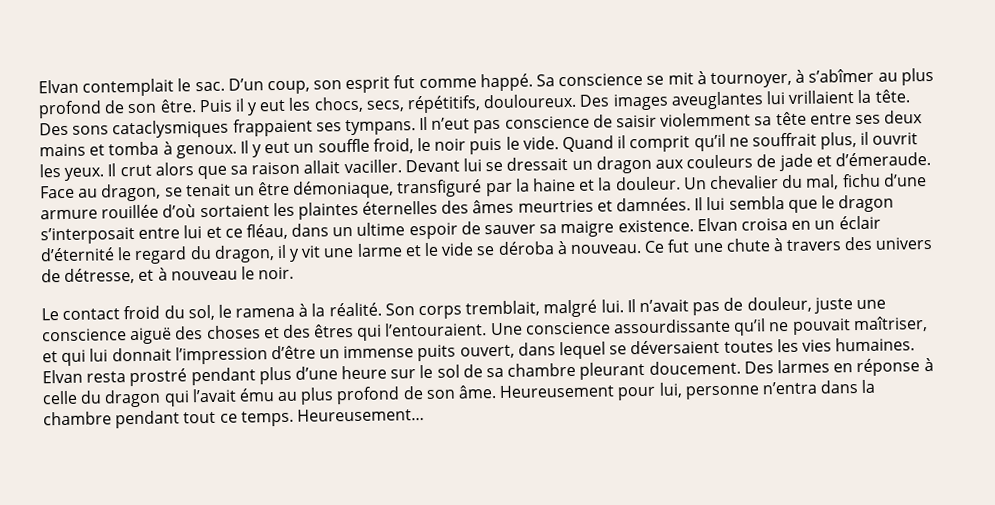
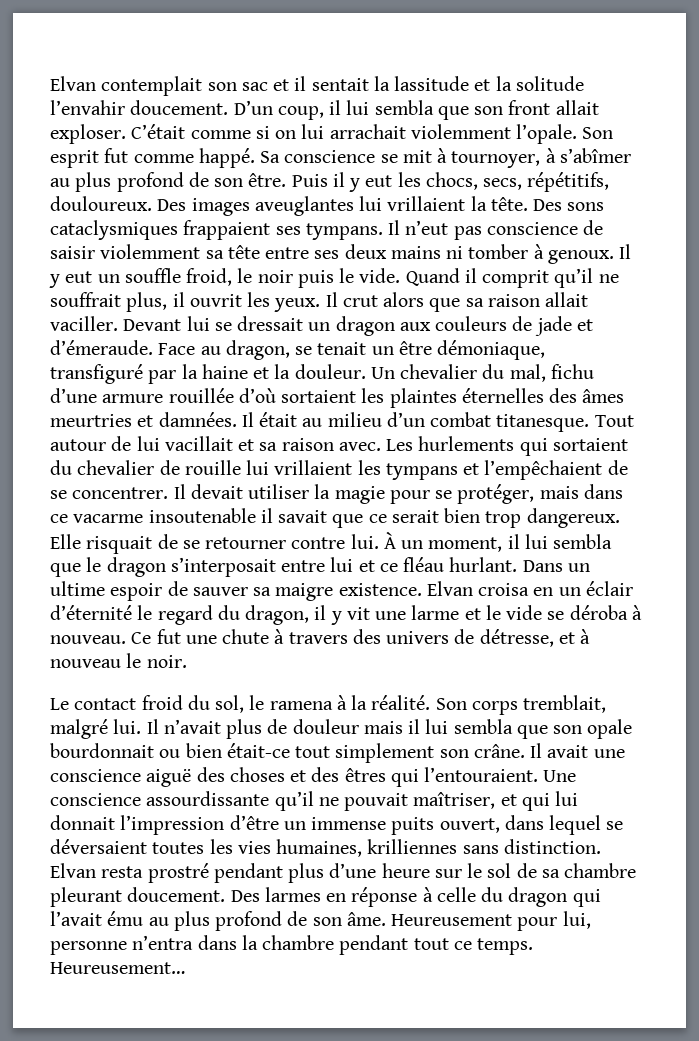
- Elvan contemplait le sac. D’un coup, son esprit fut comme happé.
+ Elvan contemplait son sac et il sentait la lassitude et la solitude l’envahir doucement. D’un coup, il lui sembla que son front allait exploser. C’était comme si on lui arrachait violemment l’opale. Son esprit fut comme happé.
- Il n’eut pas conscience de saisir violemment sa tête entre ses deux mains et tomba à genoux.
+ Il n’eut pas conscience de saisir violemment sa tête entre ses deux mains ni tomber à genoux.
- Il lui sembla que le dragon s’interposait entre lui et ce fléau, dans un ultime espoir de sauver sa maigre existence.
+ Il était au milieu d’un combat titanesque. Tout autour de lui vacillait et sa raison avec. Les hurlements qui sortaient du chevalier de rouille lui vrillaient les tympans et l’empêchaient de se concentrer. Il devait utiliser la magie pour se protéger, mais dans ce vacarme insoutenable il savait que ce serait bien trop dangereux. Elle risquait de se retourner contre lui. À un moment, il lui sembla que le dragon s’interposait entre lui et ce fléau hurlant. Dans un ultime espoir de sauver sa maigre existence.
- Il n’avait pas de douleur, juste une conscience aiguë des choses et des êtres qui l’entouraient.
+ Il n’avait plus de douleur mais il lui sembla que son opale bourdonnait ou bien était-ce tout simplement son crâne. Il avait une conscience aiguë des choses et des êtres qui l’entouraient.
- Une conscience assourdissante qu’il ne pouvait maîtriser, et qui lui donnait l’impression d’être un immense puits ouvert, dans lequel se déversaient toutes les vies humaines.
+ Une conscience assourdissante qu’il ne pouvait maîtriser, et qui lui donnait l’impression d’être un immense puits ouvert, dans lequel se déversaient toutes les vies humaines, krilliennes sans distinction.

